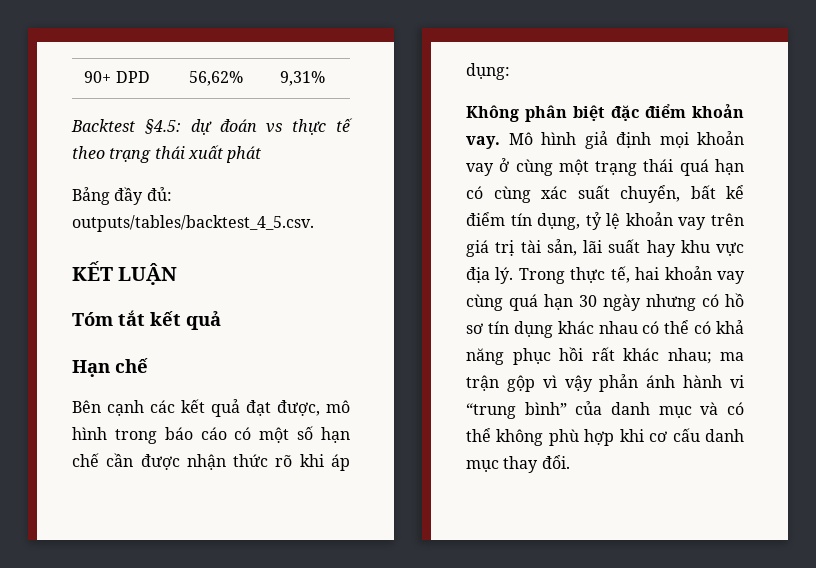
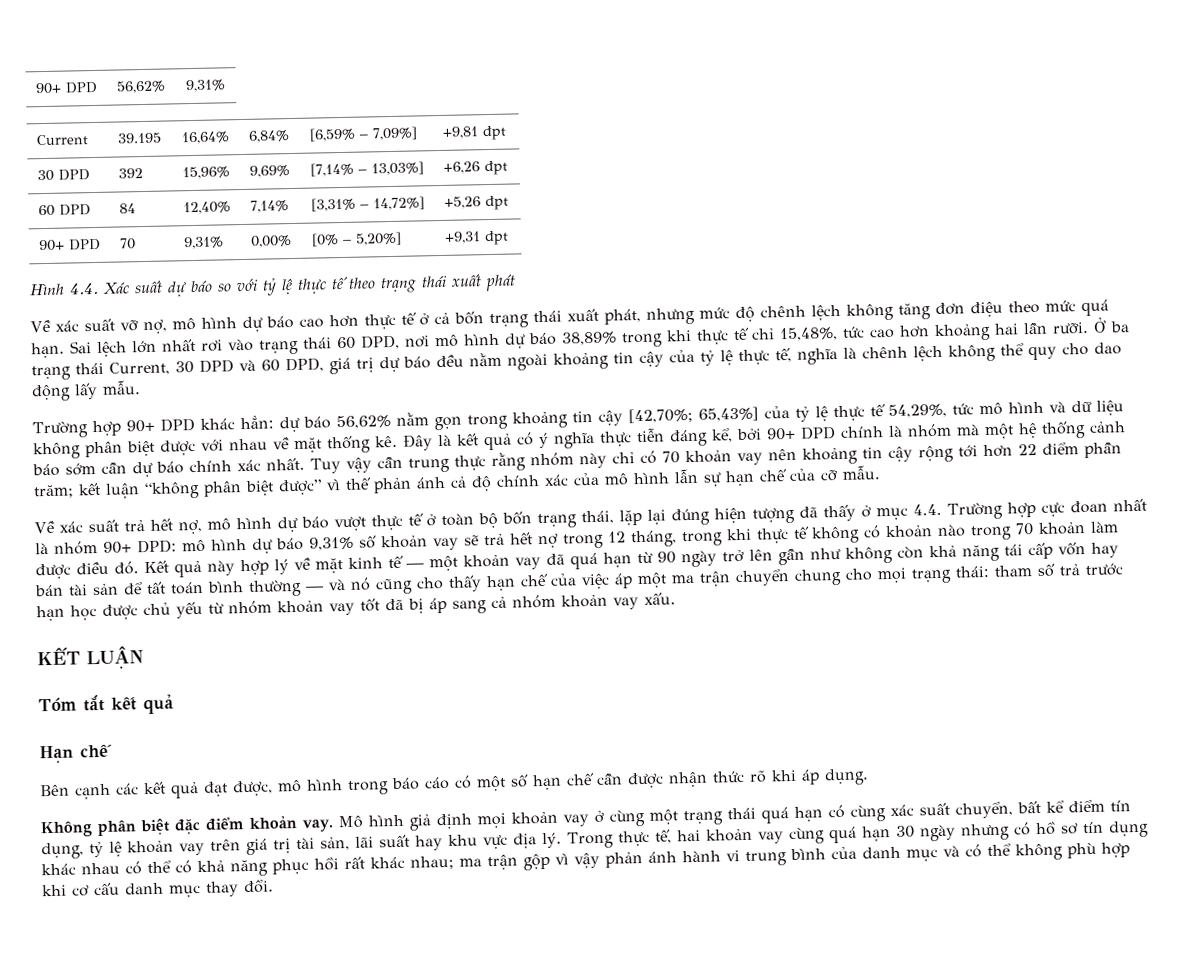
- Backtest §4.5: dự đoán vs thực tế theo trạng thái xuất phát
+ Current | 39.195 | 16,64% | 6,84% | [6,59% – 7,09%] | +9,81 đpt
+ 30 DPD | 392 | 15,96% | 9,69% | [7,14% – 13,03%] | +6,26 đpt
+ 60 DPD | 84 | 12,40% | 7,14% | [3,31% – 14,72%] | +5,26 đpt
+ 90+ DPD | 70 | 9,31% | 0,00% | [0% – 5,20%] | +9,31 đpt
+ Hình 4.4. Xác suất dự báo so với tỷ lệ thực tế theo trạng thái xuất phát
- Bảng đầy đủ: outputs/tables/backtest_4_5.csv.
+ Về xác suất vỡ nợ, mô hình dự báo cao hơn thực tế ở cả bốn trạng thái xuất phát, nhưng mức độ chênh lệch không tăng đơn điệu theo mức quá hạn. Sai lệch lớn nhất rơi vào trạng thái 60 DPD, nơi mô hình dự báo 38,89% trong khi thực tế chỉ 15,48%, tức cao hơn khoảng hai lần rưỡi. Ở ba trạng thái Current, 30 DPD và 60 DPD, giá trị dự báo đều nằm ngoài khoảng tin cậy của tỷ lệ thực tế, nghĩa là chênh lệch không thể quy cho dao động lấy mẫu.
+ Trường hợp 90+ DPD khác hẳn: dự báo 56,62% nằm gọn trong khoảng tin cậy [42,70%; 65,43%] của tỷ lệ thực tế 54,29%, tức mô hình và dữ liệu không phân biệt được với nhau về mặt thống kê. Đây là kết quả có ý nghĩa thực tiễn đáng kể, bởi 90+ DPD chính là nhóm mà một hệ thống cảnh báo sớm cần dự báo chính xác nhất. Tuy vậy cần trung thực rằng nhóm này chỉ có 70 khoản vay nên khoảng tin cậy rộng tới hơn 22 điểm phần trăm; kết luận “không phân biệt được” vì thế phản ánh cả độ chính xác của mô hình lẫn sự hạn chế của cỡ mẫu.
+ Về xác suất trả hết nợ, mô hình dự báo vượt thực tế ở toàn bộ bốn trạng thái, lặp lại đúng hiện tượng đã thấy ở mục 4.4. Trường hợp cực đoan nhất là nhóm 90+ DPD: mô hình dự báo 9,31% số khoản vay sẽ trả hết nợ trong 12 tháng, trong khi thực tế không có khoản nào trong 70 khoản làm được điều đó. Kết quả này hợp lý về mặt kinh tế — một khoản vay đã quá hạn từ 90 ngày trở lên gần như không còn khả năng tái cấp vốn hay bán tài sản để tất toán bình thường — và nó cũng cho thấy hạn chế của việc áp một ma trận chuyển chung cho mọi trạng thái: tham số trả trước hạn học được chủ yếu từ nhóm khoản vay tốt đã bị áp sang cả nhóm khoản vay xấu.
- Bên cạnh các kết quả đạt được, mô hình trong báo cáo có một số hạn chế cần được nhận thức rõ khi áp dụng:
+ Bên cạnh các kết quả đạt được, mô hình trong báo cáo có một số hạn chế cần được nhận thức rõ khi áp dụng.
- Trong thực tế, hai khoản vay cùng quá hạn 30 ngày nhưng có hồ sơ tín dụng khác nhau có thể có khả năng phục hồi rất khác nhau; ma trận gộp vì vậy phản ánh hành vi “trung bình” của danh mục và có thể không phù hợp khi cơ cấu danh mục thay đổi.
+ Trong thực tế, hai khoản vay cùng quá hạn 30 ngày nhưng có hồ sơ tín dụng khác nhau có thể có khả năng phục hồi rất khác nhau; ma trận gộp vì vậy phản ánh hành vi trung bình của danh mục và có thể không phù hợp khi cơ cấu danh mục thay đổi.

